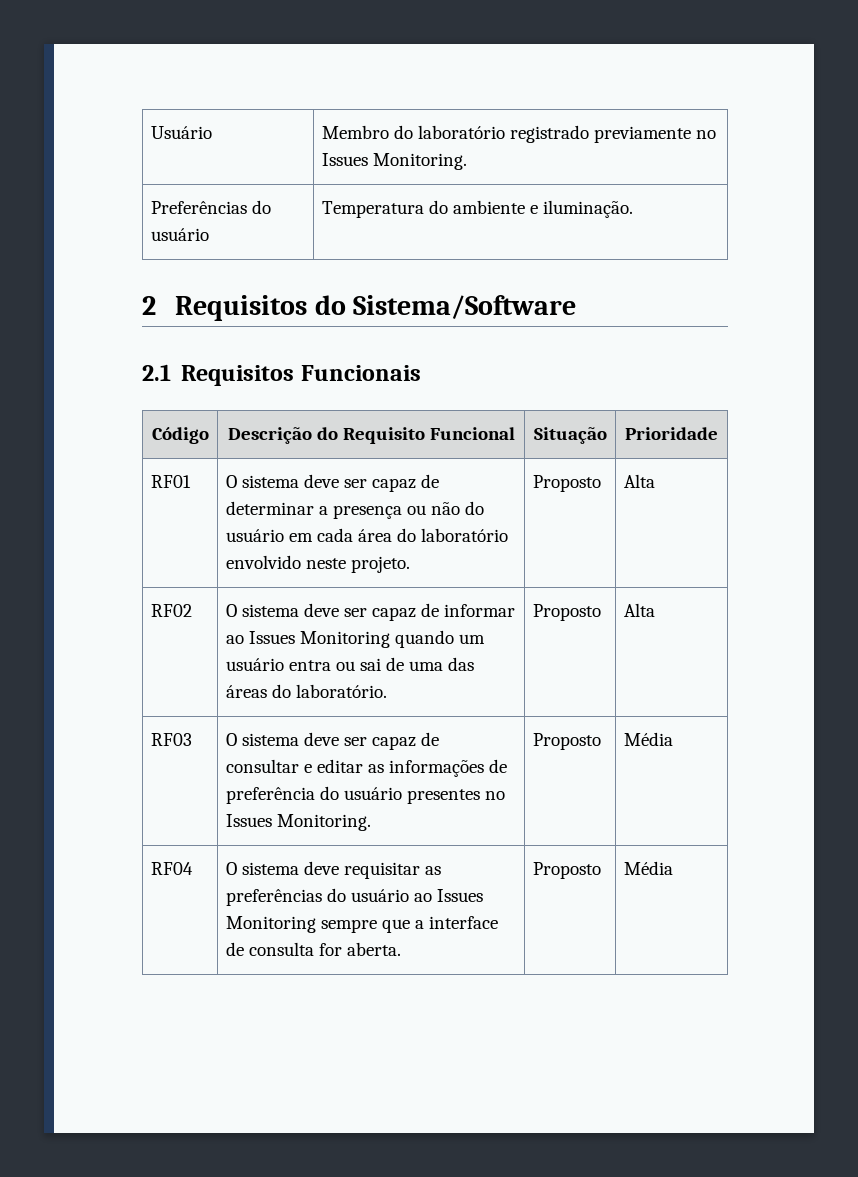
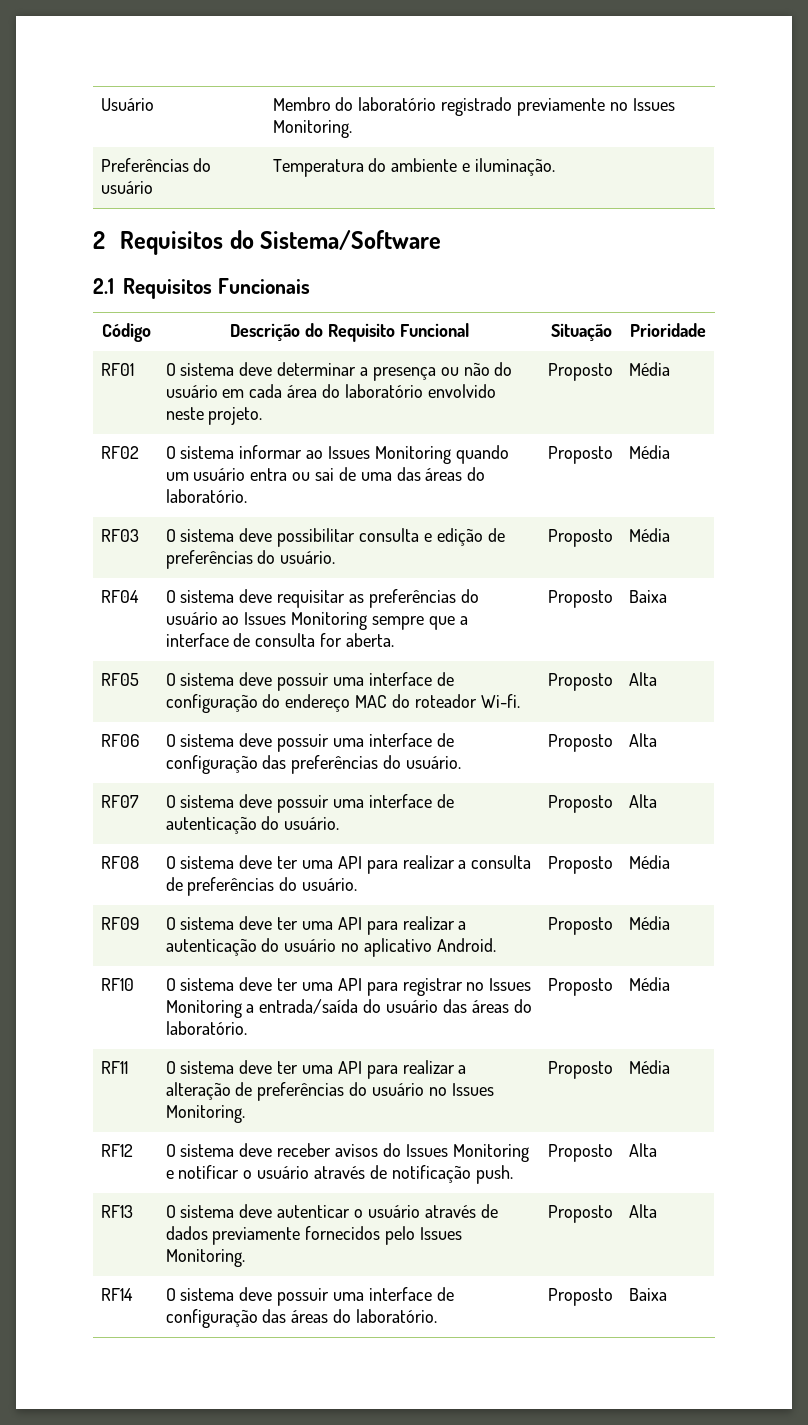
- RF01 | O sistema deve ser capaz de determinar a presença ou não do usuário em cada área do laboratório envolvido neste projeto. | Proposto | Alta
+ RF01 | O sistema deve determinar a presença ou não do usuário em cada área do laboratório envolvido neste projeto. | Proposto | Média
- RF02 | O sistema deve ser capaz de informar ao Issues Monitoring quando um usuário entra ou sai de uma das áreas do laboratório. | Proposto | Alta
+ RF02 | O sistema informar ao Issues Monitoring quando um usuário entra ou sai de uma das áreas do laboratório. | Proposto | Média
- RF03 | O sistema deve ser capaz de consultar e editar as informações de preferência do usuário presentes no Issues Monitoring. | Proposto | Média
+ RF03 | O sistema deve possibilitar consulta e edição de preferências do usuário. | Proposto | Média
- RF04 | O sistema deve requisitar as preferências do usuário ao Issues Monitoring sempre que a interface de consulta for aberta. | Proposto | Média
+ RF04 | O sistema deve requisitar as preferências do usuário ao Issues Monitoring sempre que a interface de consulta for aberta. | Proposto | Baixa
+ RF05 | O sistema deve possuir uma interface de configuração do endereço MAC do roteador Wi-fi. | Proposto | Alta
+ RF06 | O sistema deve possuir uma interface de configuração das preferências do usuário. | Proposto | Alta
+ RF07 | O sistema deve possuir uma interface de autenticação do usuário. | Proposto | Alta
+ RF08 | O sistema deve ter uma API para realizar a consulta de preferências do usuário. | Proposto | Média
+ RF09 | O sistema deve ter uma API para realizar a autenticação do usuário no aplicativo Android. | Proposto | Média
+ RF10 | O sistema deve ter uma API para registrar no Issues Monitoring a entrada/saída do usuário das áreas do laboratório. | Proposto | Média
+ RF11 | O sistema deve ter uma API para realizar a alteração de preferências do usuário no Issues Monitoring. | Proposto | Média
+ RF12 | O sistema deve receber avisos do Issues Monitoring e notificar o usuário através de notificação push. | Proposto | Alta
+ RF13 | O sistema deve autenticar o usuário através de dados previamente fornecidos pelo Issues Monitoring. | Proposto | Alta
+ RF14 | O sistema deve possuir uma interface de configuração das áreas do laboratório. | Proposto | Baixa

